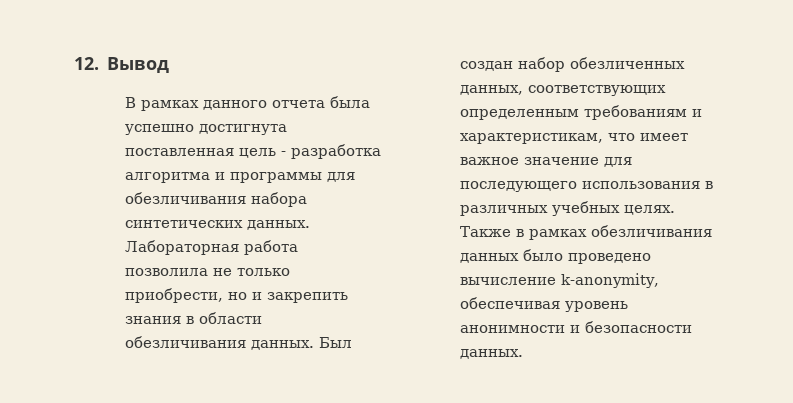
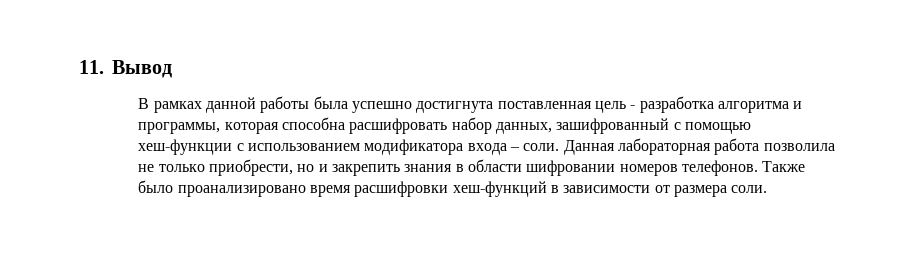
- 12. Вывод
+ 11. Вывод
- В рамках данного отчета была успешно достигнута поставленная цель - разработка алгоритма и программы для обезличивания набора синтетических данных. Лабораторная работа позволила не только приобрести, но и закрепить знания в области обезличивания данных. Был создан набор обезличенных данных, соответствующих определенным требованиям и характеристикам, что имеет важное значение для последующего использования в различных учебных целях. Также в рамках обезличивания данных было проведено вычисление k-anonymity, обеспечивая уровень анонимности и безопасности данных.
+ В рамках данной работы была успешно достигнута поставленная цель - разработка алгоритма и программы, которая способна расшифровать набор данных, зашифрованный с помощью хеш-функции с использованием модификатора входа – соли. Данная лабораторная работа позволила не только приобрести, но и закрепить знания в области шифровании номеров телефонов. Также было проанализировано время расшифровки хеш-функций в зависимости от размера соли.

